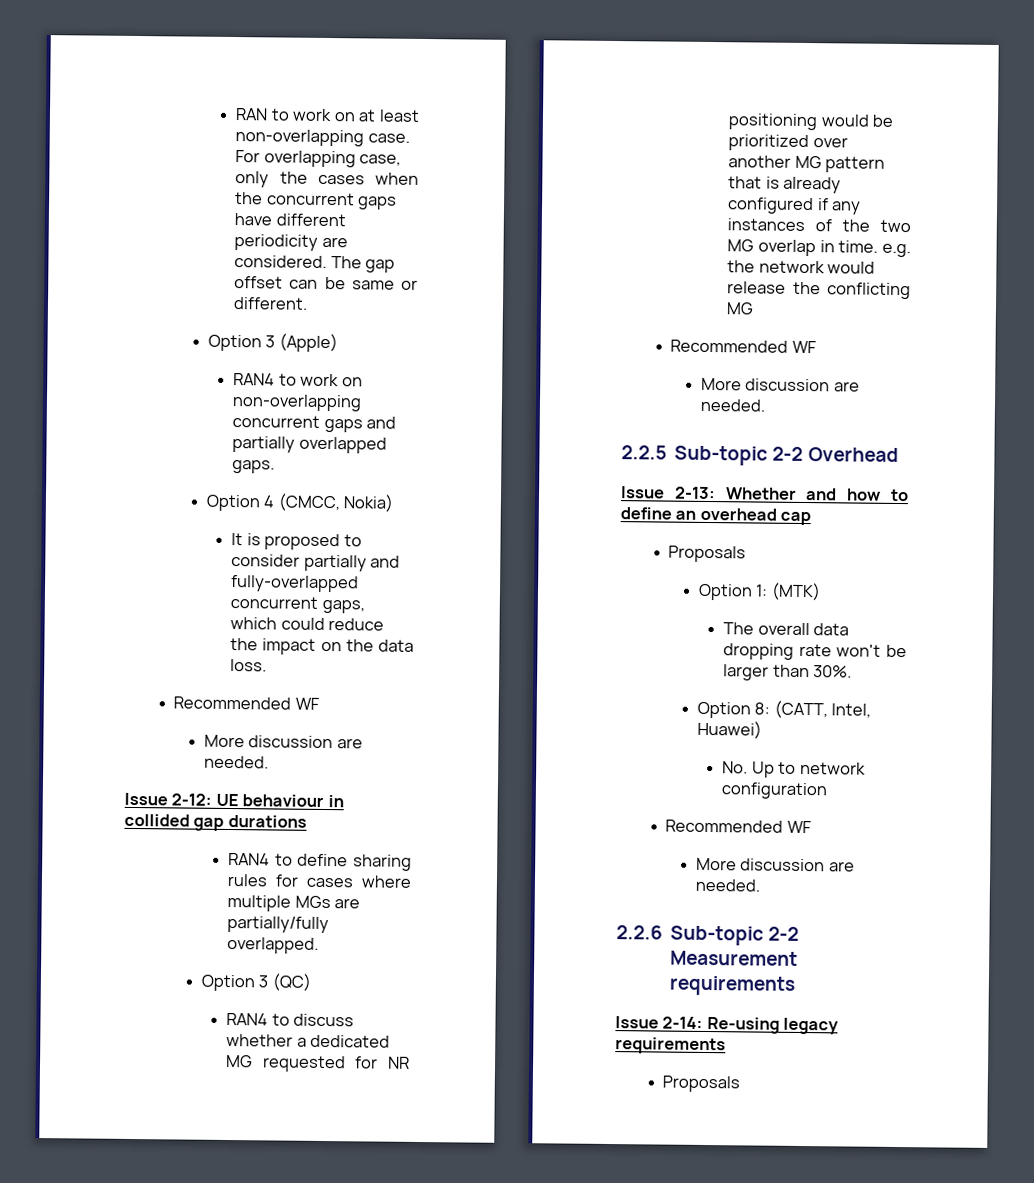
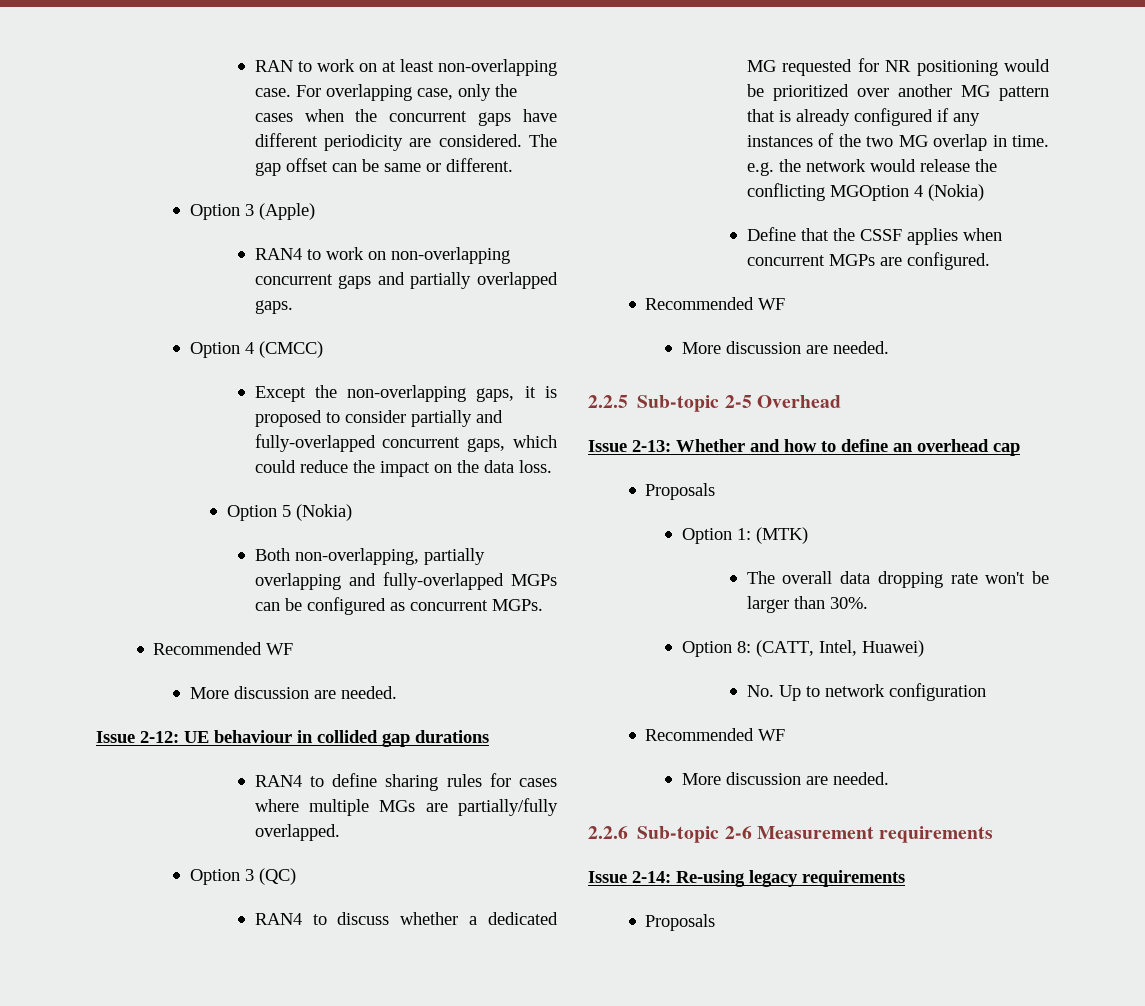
- Option 4 (CMCC, Nokia)
- It is proposed to consider partially and fully-overlapped concurrent gaps, which could reduce the impact on the data loss.
+ Option 4 (CMCC)
+ Except the non-overlapping gaps, it is proposed to consider partially and fully-overlapped concurrent gaps, which could reduce the impact on the data loss.
+ Option 5 (Nokia)
+ Both non-overlapping, partially overlapping and fully-overlapped MGPs can be configured as concurrent MGPs.
- RAN4 to discuss whether a dedicated MG requested for NR positioning would be prioritized over another MG pattern that is already configured if any instances of the two MG overlap in time. e.g. the network would release the conflicting MG
+ RAN4 to discuss whether a dedicated MG requested for NR positioning would be prioritized over another MG pattern that is already configured if any instances of the two MG overlap in time. e.g. the network would release the conflicting MGOption 4 (Nokia)
+ Define that the CSSF applies when concurrent MGPs are configured.
- 2.2.5 Sub-topic 2-2 Overhead
+ 2.2.5 Sub-topic 2-5 Overhead
- 2.2.6 Sub-topic 2-2 Measurement requirements
+ 2.2.6 Sub-topic 2-6 Measurement requirements

